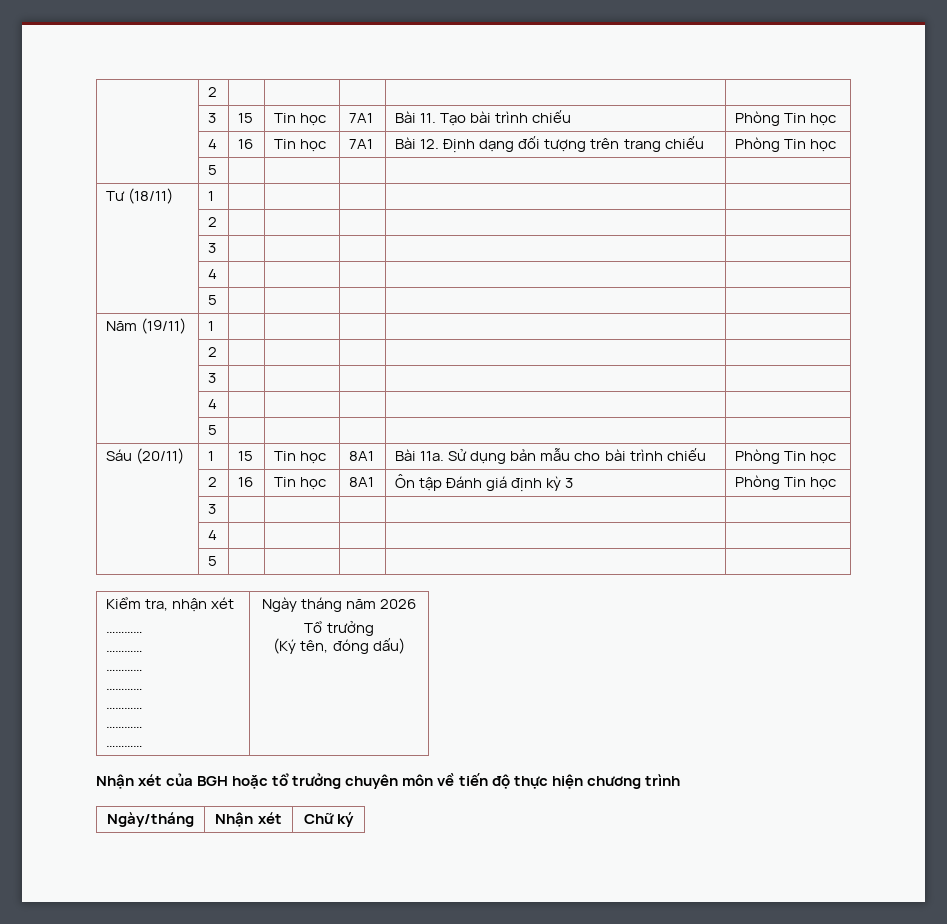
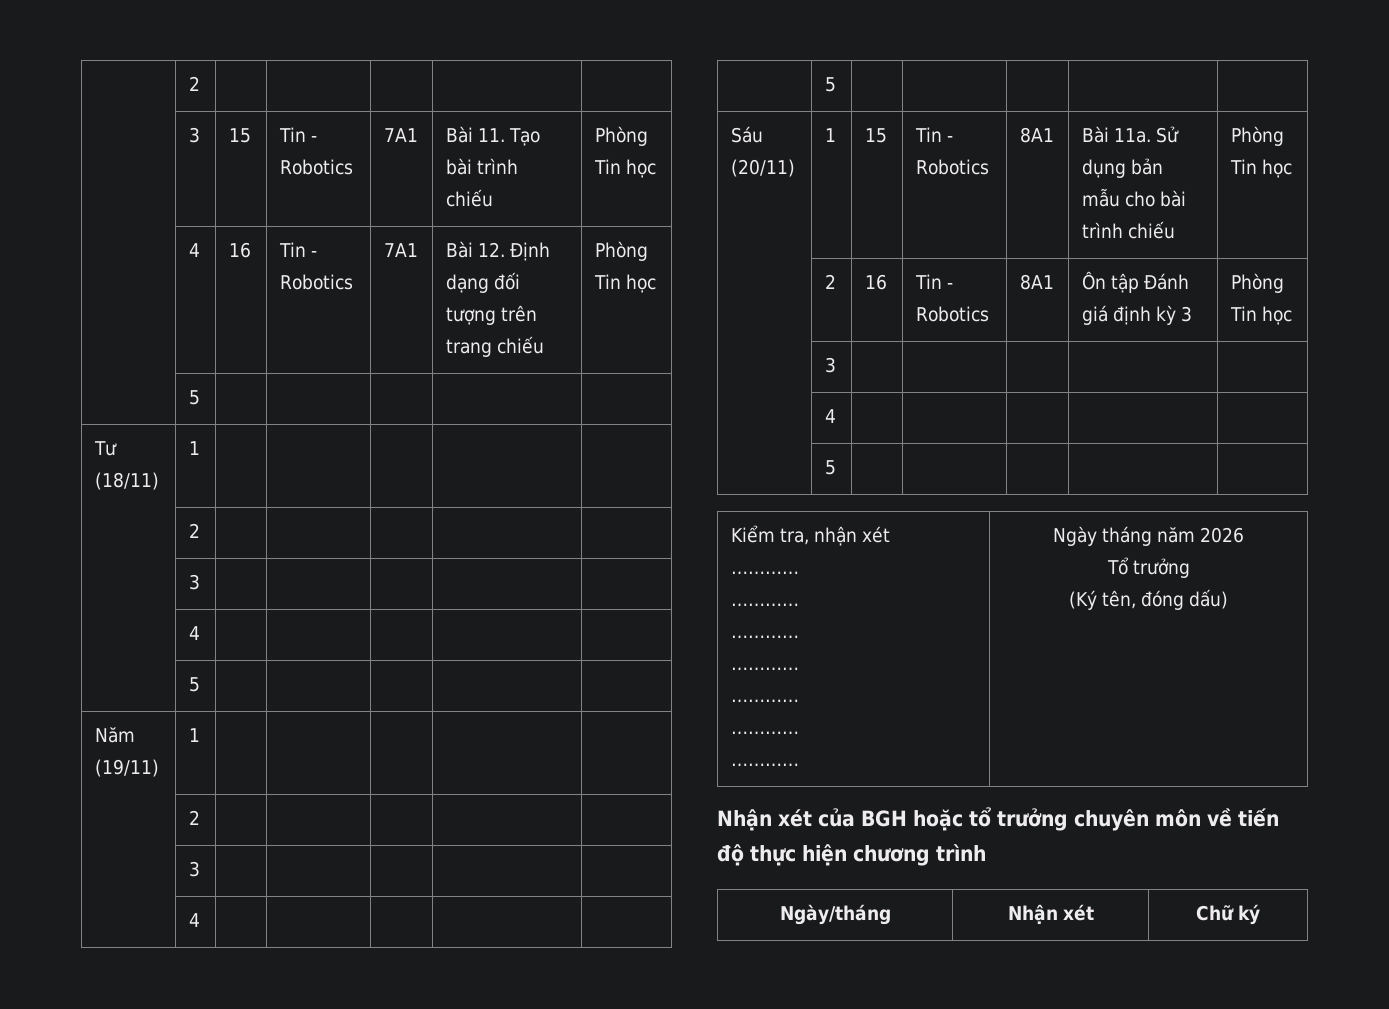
- | 3 | 15 | Tin học | 7A1 | Bài 11. Tạo bài trình chiếu | Phòng Tin học
+ | 3 | 15 | Tin - Robotics | 7A1 | Bài 11. Tạo bài trình chiếu | Phòng Tin học
- | 4 | 16 | Tin học | 7A1 | Bài 12. Định dạng đối tượng trên trang chiếu | Phòng Tin học
+ | 4 | 16 | Tin - Robotics | 7A1 | Bài 12. Định dạng đối tượng trên trang chiếu | Phòng Tin học
- Sáu (20/11) | 1 | 15 | Tin học | 8A1 | Bài 11a. Sử dụng bản mẫu cho bài trình chiếu | Phòng Tin học
+ Sáu (20/11) | 1 | 15 | Tin - Robotics | 8A1 | Bài 11a. Sử dụng bản mẫu cho bài trình chiếu | Phòng Tin học
- | 2 | 16 | Tin học | 8A1 | Ôn tập Đánh giá định kỳ 3 | Phòng Tin học
+ | 2 | 16 | Tin - Robotics | 8A1 | Ôn tập Đánh giá định kỳ 3 | Phòng Tin học

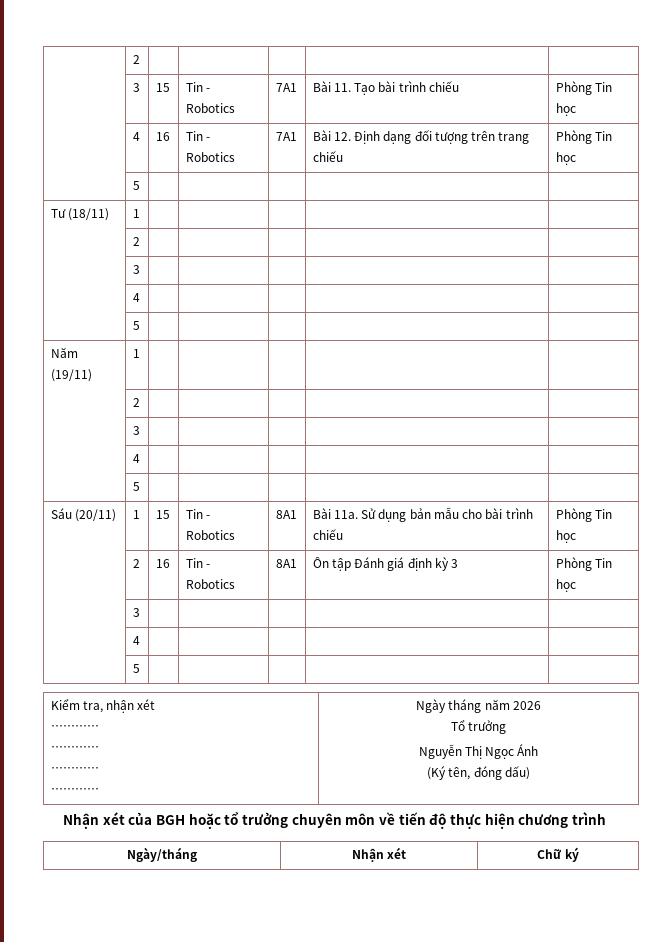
  Kiểm tra, nhận xét
- …………
- …………
- …………
  …………
  …………
  …………
  ………… | Ngày tháng năm 2026
  Tổ trưởng
+ Nguyễn Thị Ngọc Ánh

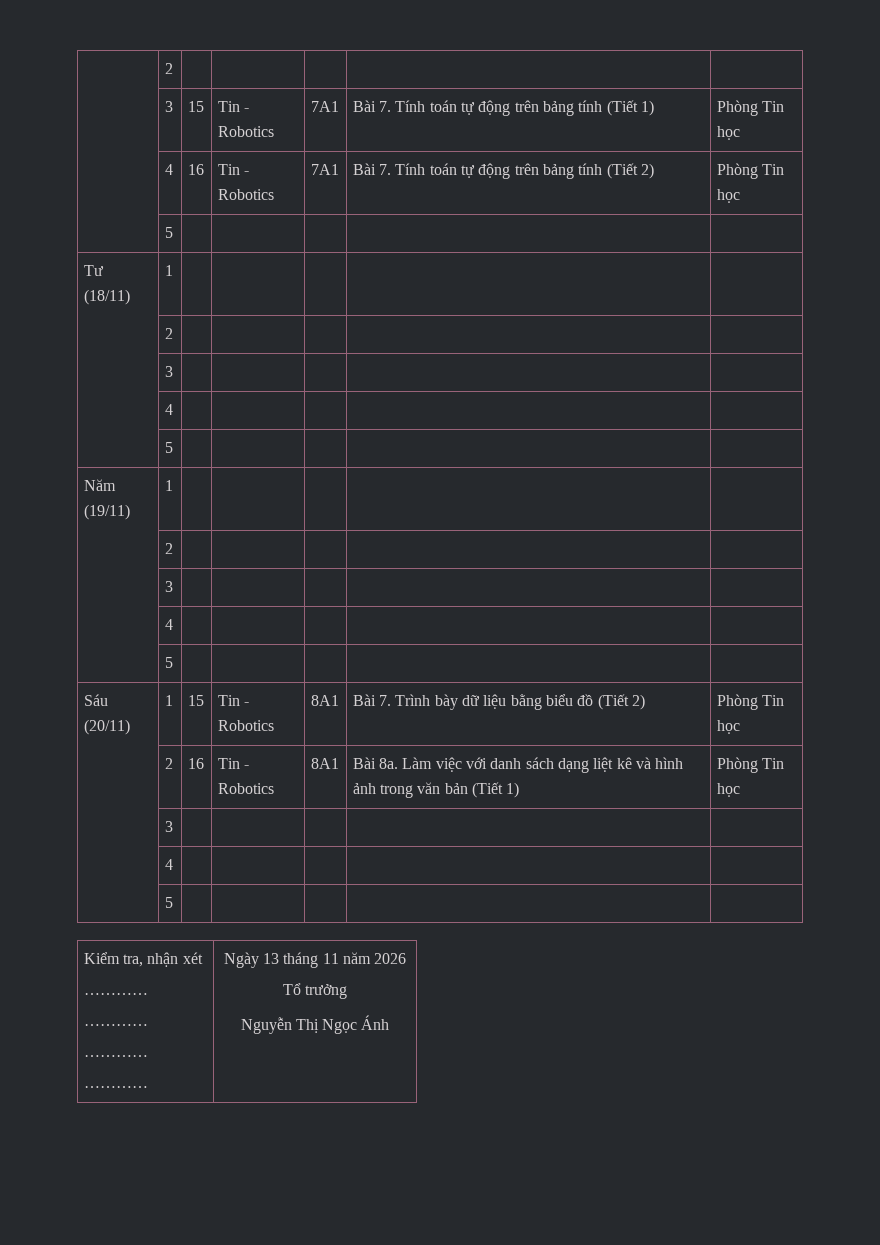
- | 3 | 15 | Tin - Robotics | 7A1 | Bài 11. Tạo bài trình chiếu | Phòng Tin học
+ | 3 | 15 | Tin - Robotics | 7A1 | Bài 7. Tính toán tự động trên bảng tính (Tiết 1) | Phòng Tin học
- | 4 | 16 | Tin - Robotics | 7A1 | Bài 12. Định dạng đối tượng trên trang chiếu | Phòng Tin học
+ | 4 | 16 | Tin - Robotics | 7A1 | Bài 7. Tính toán tự động trên bảng tính (Tiết 2) | Phòng Tin học
- Sáu (20/11) | 1 | 15 | Tin - Robotics | 8A1 | Bài 11a. Sử dụng bản mẫu cho bài trình chiếu | Phòng Tin học
+ Sáu (20/11) | 1 | 15 | Tin - Robotics | 8A1 | Bài 7. Trình bày dữ liệu bằng biểu đồ (Tiết 2) | Phòng Tin học
- | 2 | 16 | Tin - Robotics | 8A1 | Ôn tập Đánh giá định kỳ 3 | Phòng Tin học
+ | 2 | 16 | Tin - Robotics | 8A1 | Bài 8a. Làm việc với danh sách dạng liệt kê và hình ảnh trong văn bản (Tiết 1) | Phòng Tin học
  Kiểm tra, nhận xét
  …………
  …………
  …………
- ………… | Ngày tháng năm 2026
+ ………… | Ngày 13 tháng 11 năm 2026
  Tổ trưởng
  Nguyễn Thị Ngọc Ánh
- (Ký tên, đóng dấu)
- Nhận xét của BGH hoặc tổ trưởng chuyên môn về tiến độ thực hiện chương trình
- Ngày/tháng | Nhận xét | Chữ ký

